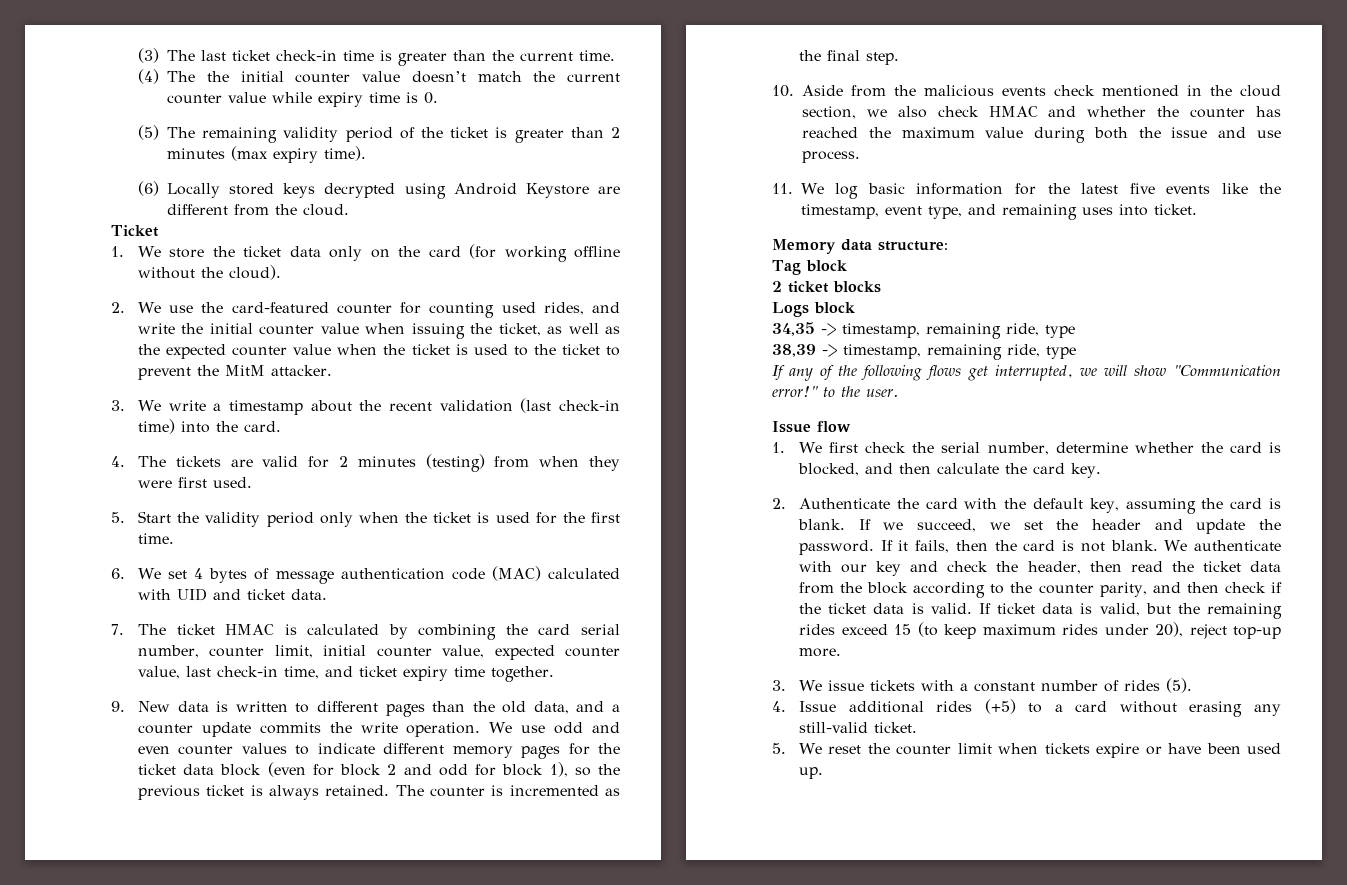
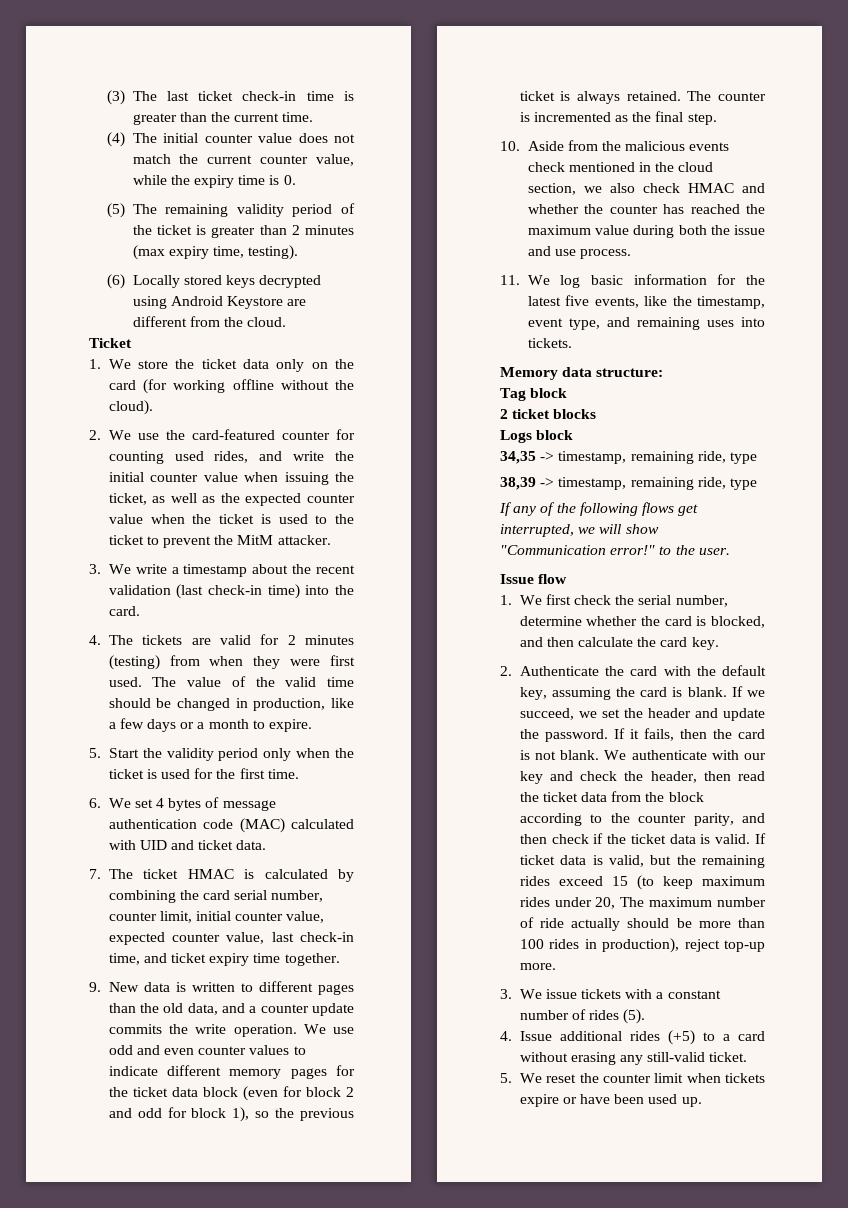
- (4) The the initial counter value doesn’t match the current counter value while expiry time is 0.
+ (4) The initial counter value does not match the current counter value, while the expiry time is 0.
- (5) The remaining validity period of the ticket is greater than 2 minutes (max expiry time).
+ (5) The remaining validity period of the ticket is greater than 2 minutes (max expiry time, testing).
+ The value of the valid time should be changed in production, like a few days or a month to expire.
- 11. We log basic information for the latest five events like the timestamp, event type, and remaining uses into ticket.
+ 11. We log basic information for the latest five events, like the timestamp, event type, and remaining uses into tickets.
- If ticket data is valid, but the remaining rides exceed 15 (to keep maximum rides under 20), reject top-up more.
+ If ticket data is valid, but the remaining rides exceed 15 (to keep maximum rides under 20, The maximum number of ride actually should be more than 100 rides in production), reject top-up more.

